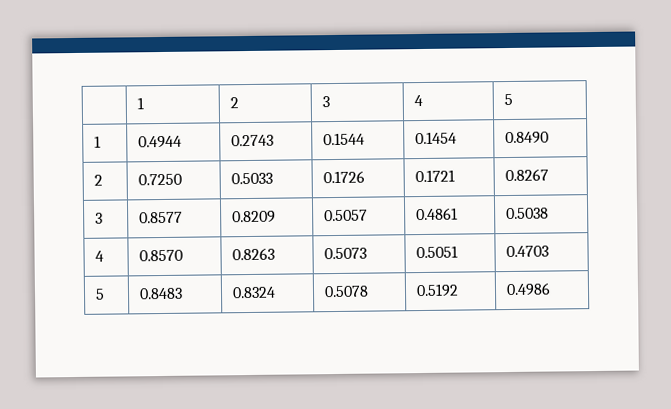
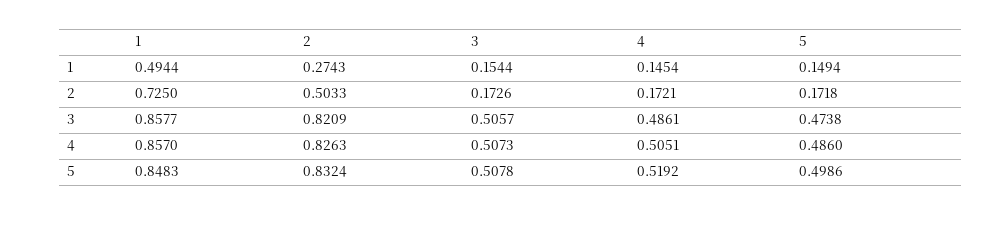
- 1 | 0.4944 | 0.2743 | 0.1544 | 0.1454 | 0.8490
+ 1 | 0.4944 | 0.2743 | 0.1544 | 0.1454 | 0.1494
- 2 | 0.7250 | 0.5033 | 0.1726 | 0.1721 | 0.8267
+ 2 | 0.7250 | 0.5033 | 0.1726 | 0.1721 | 0.1718
- 3 | 0.8577 | 0.8209 | 0.5057 | 0.4861 | 0.5038
+ 3 | 0.8577 | 0.8209 | 0.5057 | 0.4861 | 0.4738
- 4 | 0.8570 | 0.8263 | 0.5073 | 0.5051 | 0.4703
+ 4 | 0.8570 | 0.8263 | 0.5073 | 0.5051 | 0.4860

